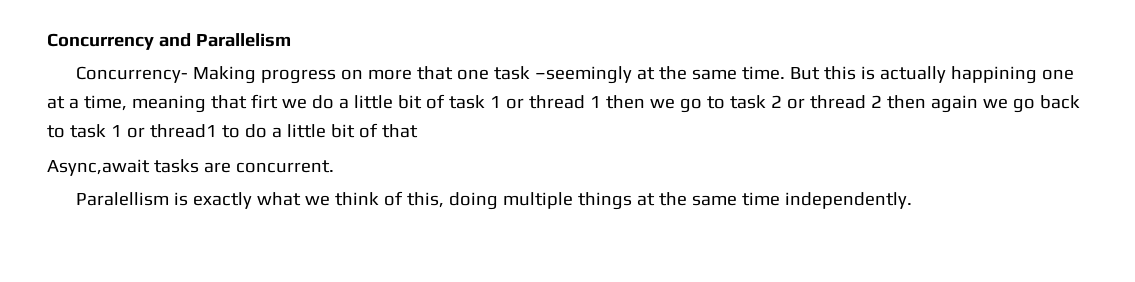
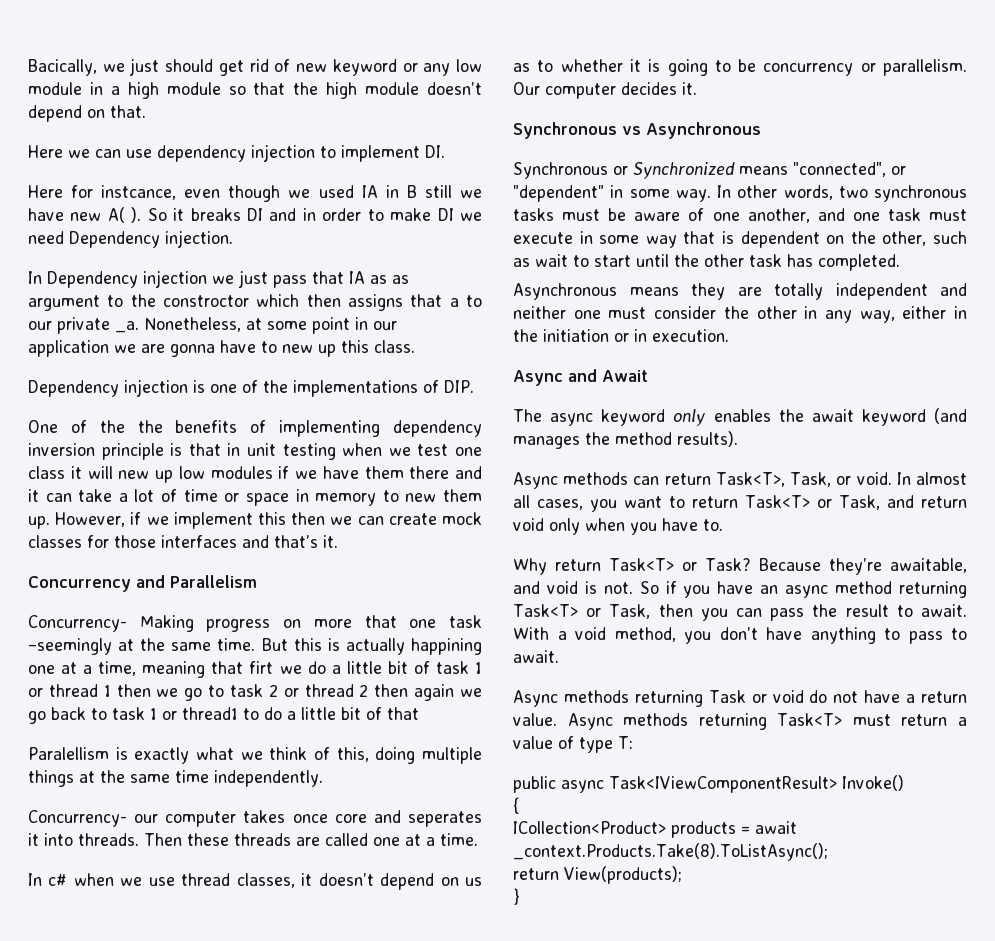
+ Bacically, we just should get rid of new keyword or any low module in a high module so that the high module doesn’t depend on that.
+ Here we can use dependency injection to implement DI.
+ Here for instcance, even though we used IA in B still we have new A( ). So it breaks DI and in order to make DI we need Dependency injection.
+ In Dependency injection we just pass that IA as as argument to the constroctor which then assigns that a to our private _a. Nonetheless, at some point in our application we are gonna have to new up this class.
+ Dependency injection is one of the implementations of DIP.
+ One of the the benefits of implementing dependency inversion principle is that in unit testing when we test one class it will new up low modules if we have them there and it can take a lot of time or space in memory to new them up. However, if we implement this then we can create mock classes for those interfaces and that’s it.
- Async,await tasks are concurrent.
+ Concurrency- our computer takes once core and seperates it into threads. Then these threads are called one at a time.
+ In c# when we use thread classes, it doesn’t depend on us as to whether it is going to be concurrency or parallelism. Our computer decides it.
+ Synchronous vs Asynchronous
+ Synchronous or Synchronized means "connected", or "dependent" in some way. In other words, two synchronous tasks must be aware of one another, and one task must execute in some way that is dependent on the other, such as wait to start until the other task has completed.
+ Asynchronous means they are totally independent and neither one must consider the other in any way, either in the initiation or in execution.
+ Async and Await
+ The async keyword only enables the await keyword (and manages the method results).
+ Async methods can return Task<T>, Task, or void. In almost all cases, you want to return Task<T> or Task, and return void only when you have to.
+ Why return Task<T> or Task? Because they’re awaitable, and void is not. So if you have an async method returning Task<T> or Task, then you can pass the result to await. With a void method, you don’t have anything to pass to await.
+ Async methods returning Task or void do not have a return value. Async methods returning Task<T> must return a value of type T:
+ public async Task<IViewComponentResult> Invoke()
+ {
+ ICollection<Product> products = await _context.Products.Take(8).ToListAsync();
+ return View(products);
+ }

